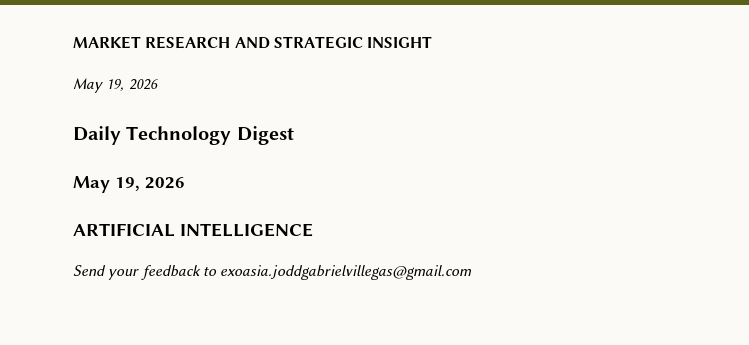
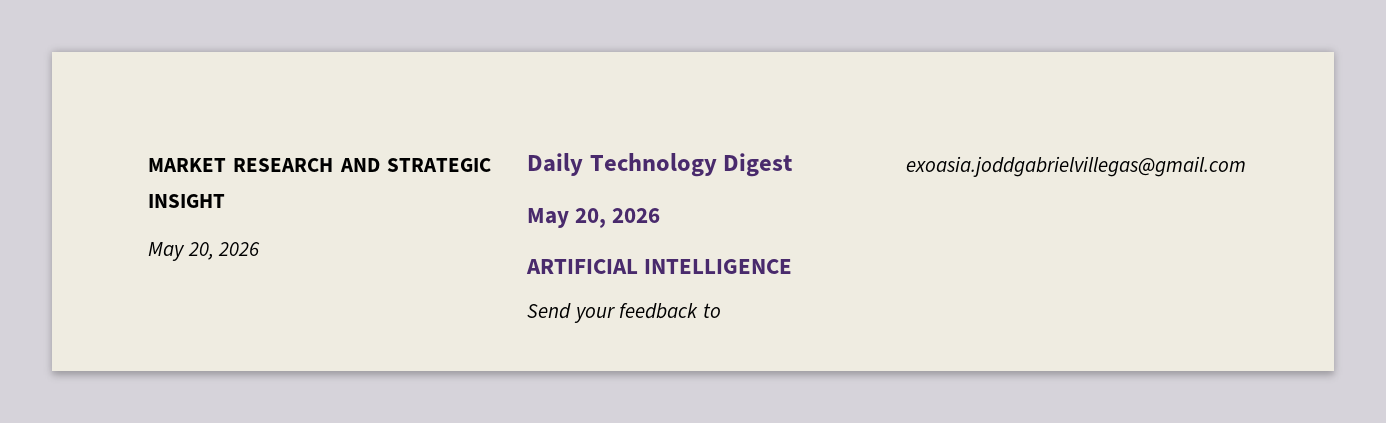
  MARKET RESEARCH AND STRATEGIC INSIGHT
- May 19, 2026
+ May 20, 2026
  Daily Technology Digest
- May 19, 2026
+ May 20, 2026

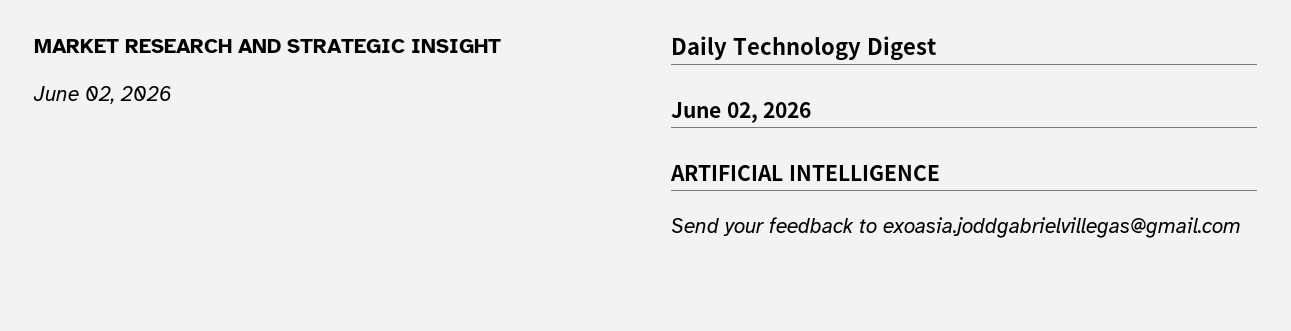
  MARKET RESEARCH AND STRATEGIC INSIGHT
- May 20, 2026
+ June 02, 2026
  Daily Technology Digest
- May 20, 2026
+ June 02, 2026

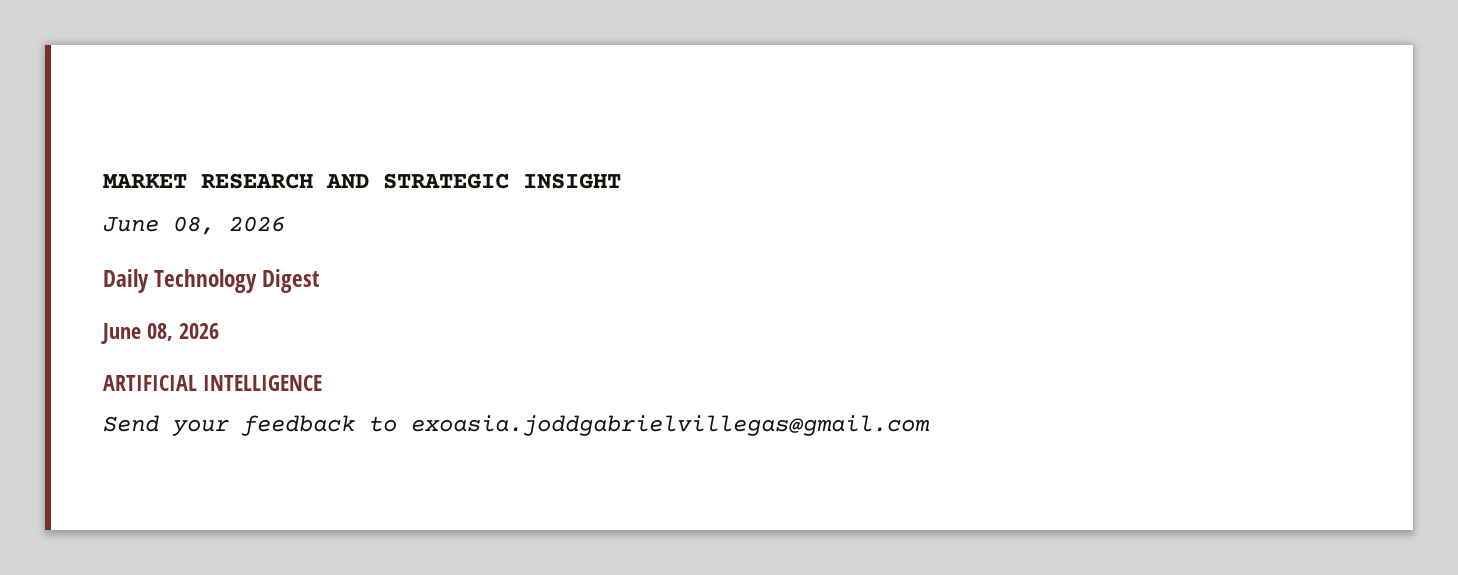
  MARKET RESEARCH AND STRATEGIC INSIGHT
- June 02, 2026
+ June 08, 2026
  Daily Technology Digest
- June 02, 2026
+ June 08, 2026

